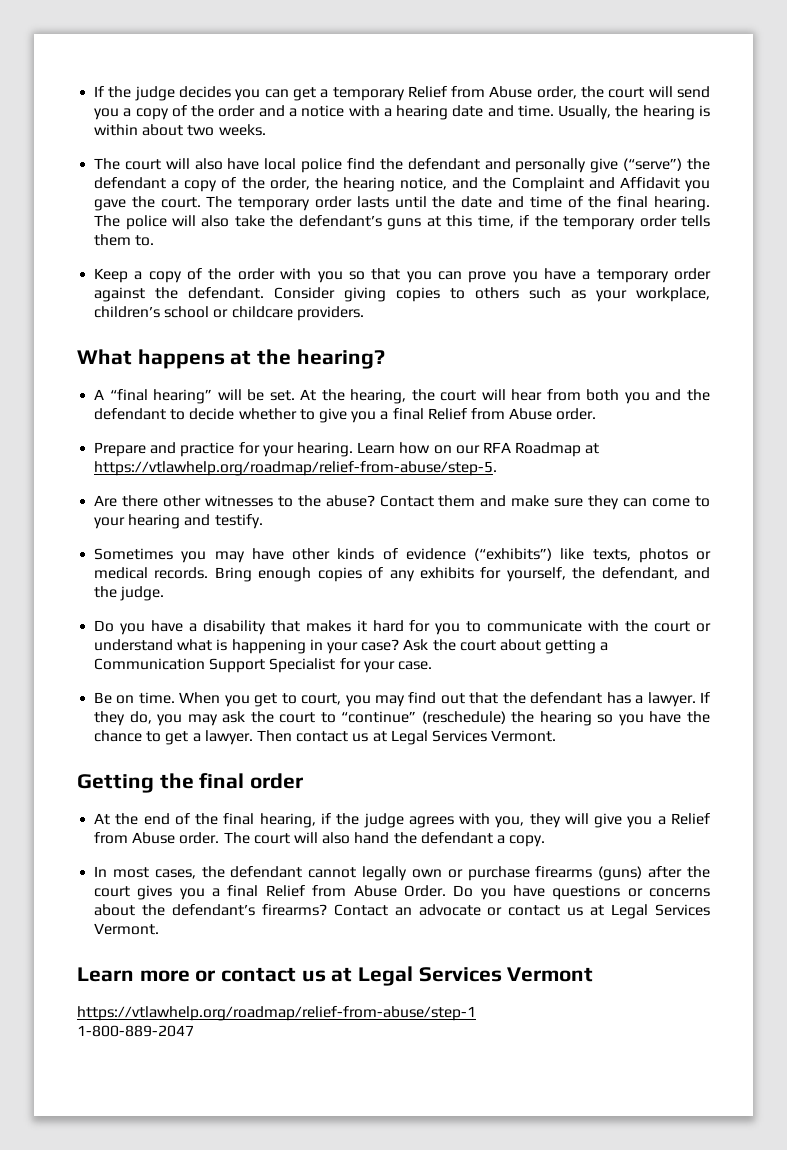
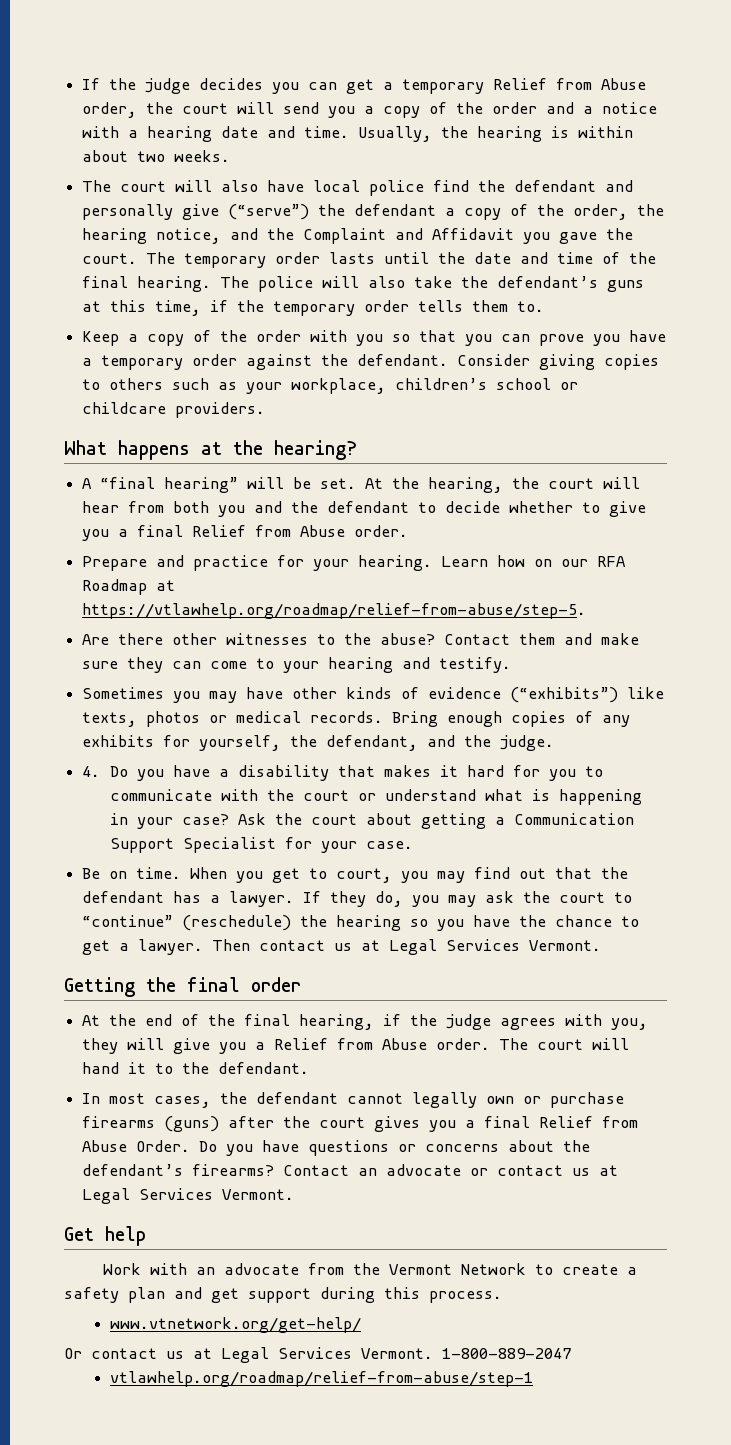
- Do you have a disability that makes it hard for you to communicate with the court or understand what is happening in your case?
+ 4. Do you have a disability that makes it hard for you to communicate with the court or understand what is happening in your case?
- The court will also hand the defendant a copy.
+ The court will hand it to the defendant.
- Learn more or contact us at Legal Services Vermont
- https://vtlawhelp.org/roadmap/relief-from-abuse/step-1
- 1-800-889-2047
+ Get help
+ Work with an advocate from the Vermont Network to create a safety plan and get support during this process.
+ www.vtnetwork.org/get-help/
+ Or contact us at Legal Services Vermont. 1-800-889-2047
+ vtlawhelp.org/roadmap/relief-from-abuse/step-1

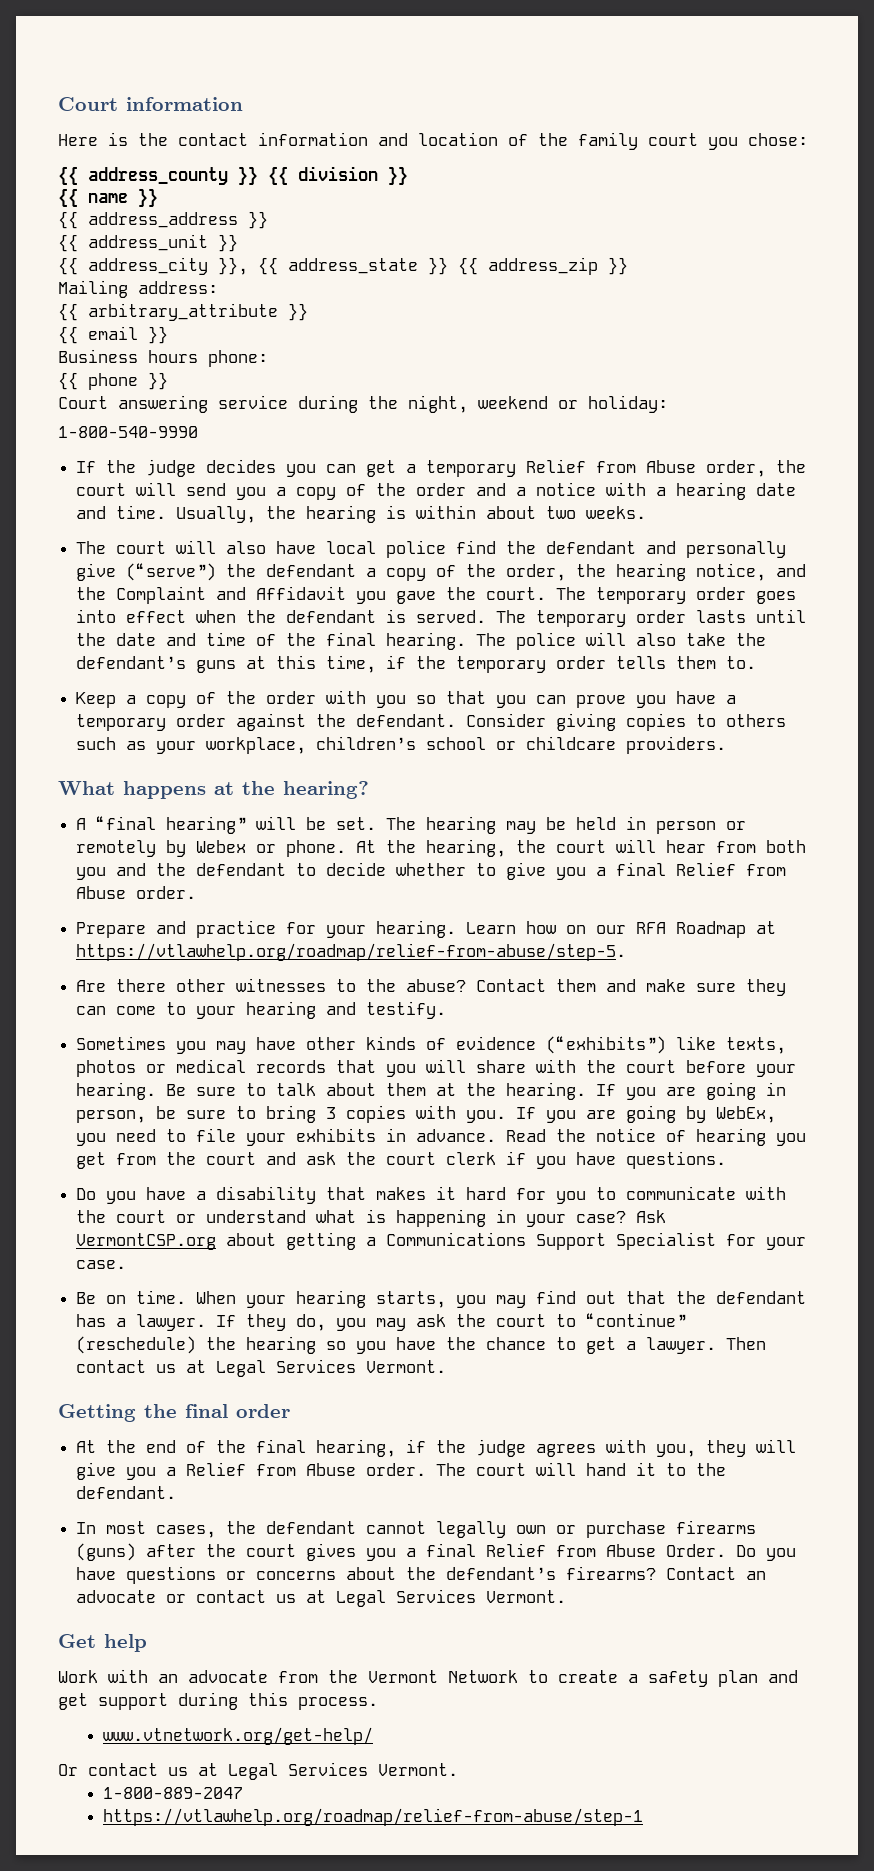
+ Court information
+ Here is the contact information and location of the family court you chose:
+ {{ address_county }} {{ division }}
+ {{ name }}
+ {{ address_address }}
+ {{ address_unit }}
+ {{ address_city }}, {{ address_state }} {{ address_zip }}
+ Mailing address:
+ {{ arbitrary_attribute }}
+ {{ email }}
+ Business hours phone:
+ {{ phone }}
+ Court answering service during the night, weekend or holiday:
+ 1-800-540-9990
- The temporary order lasts until the date and time of the final hearing.
+ The temporary order goes into effect when the defendant is served. The temporary order lasts until the date and time of the final hearing.
+ The hearing may be held in person or remotely by Webex or phone.
- Sometimes you may have other kinds of evidence (“exhibits”) like texts, photos or medical records. Bring enough copies of any exhibits for yourself, the defendant, and the judge.
- 4. Do you have a disability that makes it hard for you to communicate with the court or understand what is happening in your case?
+ Sometimes you may have other kinds of evidence (“exhibits”) like texts, photos or medical records that you will share with the court before your hearing. Be sure to talk about them at the hearing. If you are going in person, be sure to bring 3 copies with you. If you are going by WebEx, you need to file your exhibits in advance. Read the notice of hearing you get from the court and ask the court clerk if you have questions.
+ Do you have a disability that makes it hard for you to communicate with the court or understand what is happening in your case?
- Ask the court about getting a Communication Support Specialist for your case.
+ Ask VermontCSP.org about getting a Communications Support Specialist for your case.
- When you get to court, you may find out that the defendant has a lawyer.
+ When your hearing starts, you may find out that the defendant has a lawyer.
- Or contact us at Legal Services Vermont. 1-800-889-2047
+ Or contact us at Legal Services Vermont.
+ 1-800-889-2047
- vtlawhelp.org/roadmap/relief-from-abuse/step-1
+ https://vtlawhelp.org/roadmap/relief-from-abuse/step-1

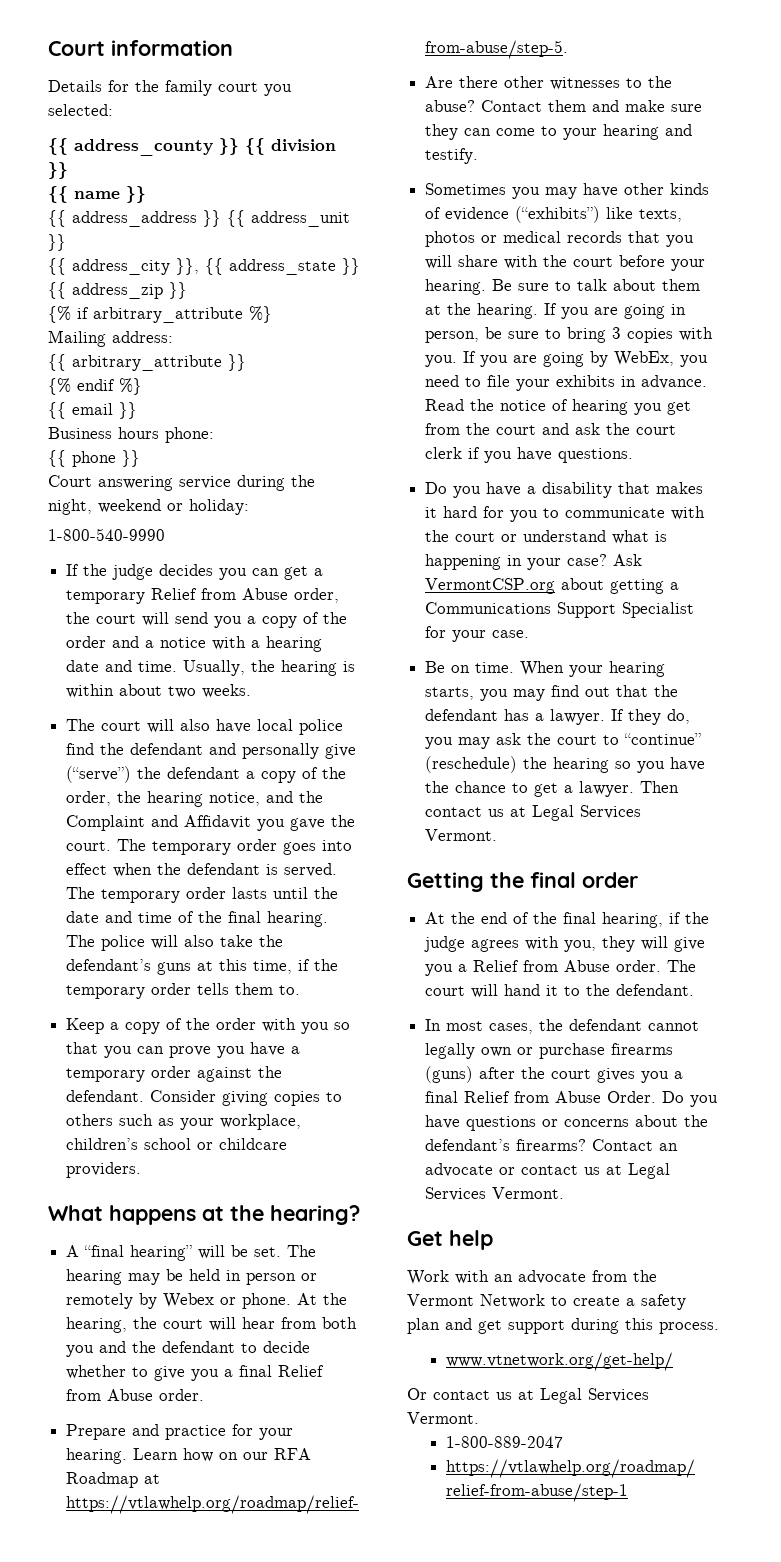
- Here is the contact information and location of the family court you chose:
+ Details for the family court you selected:
- {{ address_address }}
- {{ address_unit }}
+ {{ address_address }} {{ address_unit }}
+ {% if arbitrary_attribute %}
+ {% endif %}

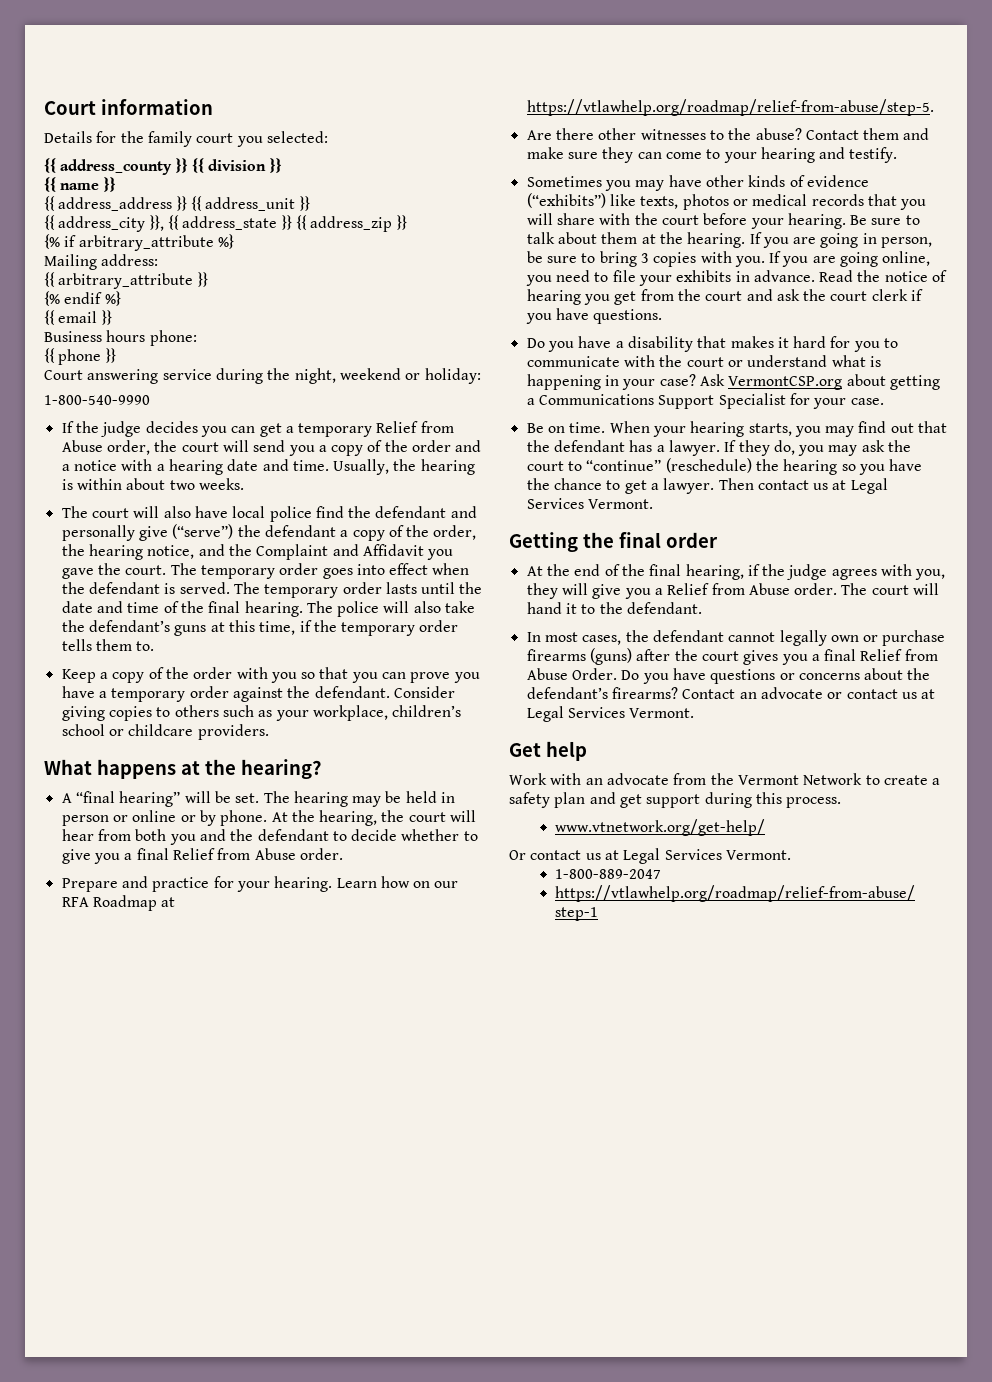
- The hearing may be held in person or remotely by Webex or phone.
+ The hearing may be held in person or online or by phone.
- If you are going by WebEx, you need to file your exhibits in advance.
+ If you are going online, you need to file your exhibits in advance.

